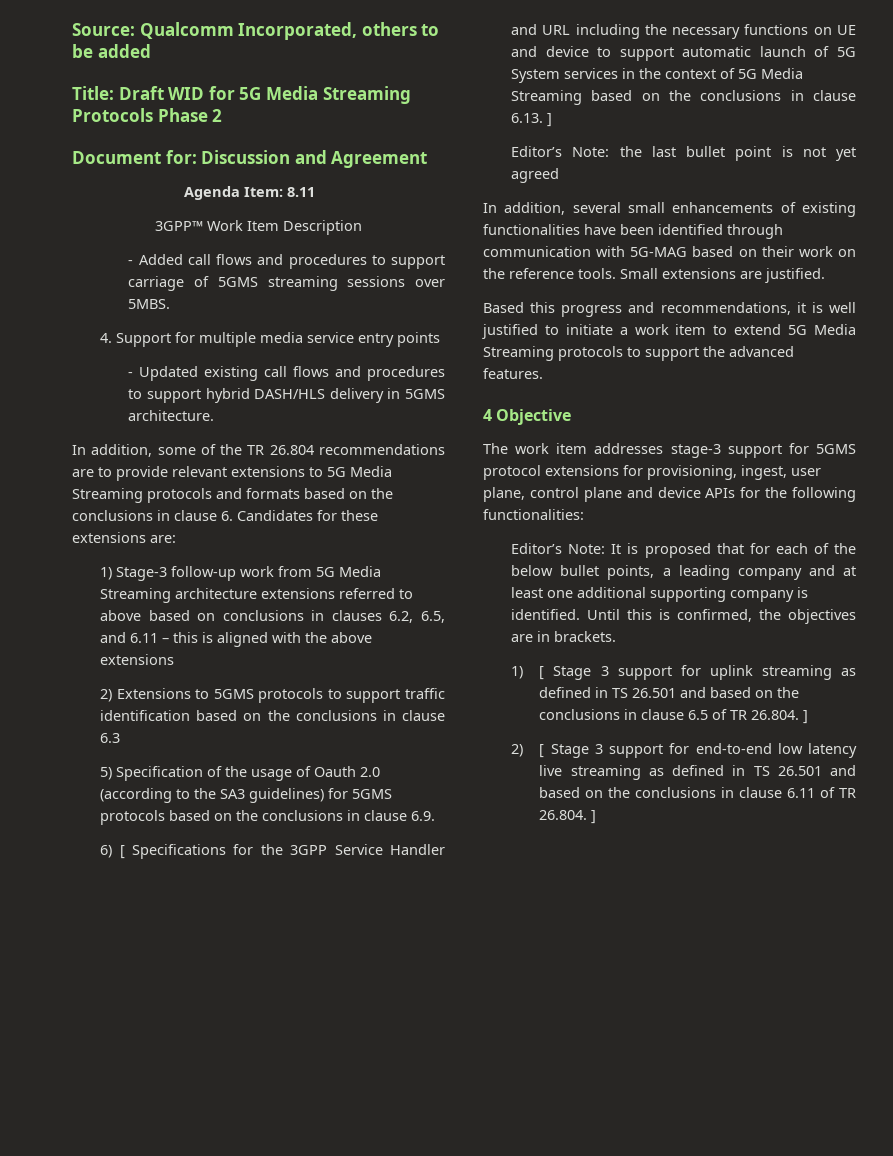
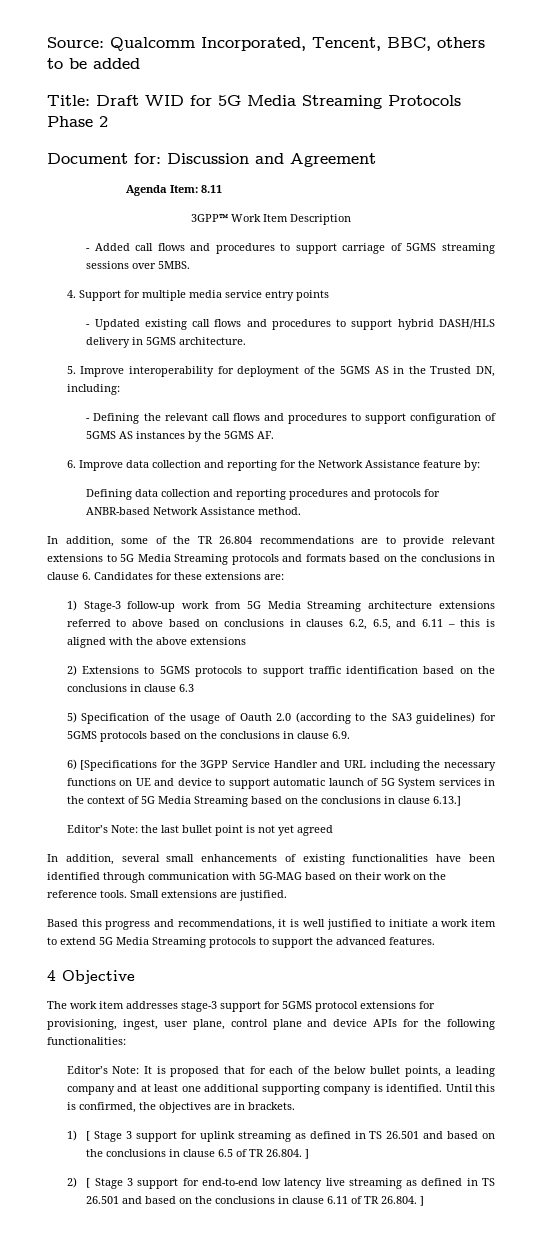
- Source: Qualcomm Incorporated, others to be added
+ Source: Qualcomm Incorporated, Tencent, BBC, others to be added
+ 5. Improve interoperability for deployment of the 5GMS AS in the Trusted DN, including:
+ - Defining the relevant call flows and procedures to support configuration of 5GMS AS instances by the 5GMS AF.
+ 6. Improve data collection and reporting for the Network Assistance feature by:
+ Defining data collection and reporting procedures and protocols for ANBR-based Network Assistance method.
- 6) [ Specifications for the 3GPP Service Handler and URL including the necessary functions on UE and device to support automatic launch of 5G System services in the context of 5G Media Streaming based on the conclusions in clause 6.13. ]
+ 6) [Specifications for the 3GPP Service Handler and URL including the necessary functions on UE and device to support automatic launch of 5G System services in the context of 5G Media Streaming based on the conclusions in clause 6.13.]

